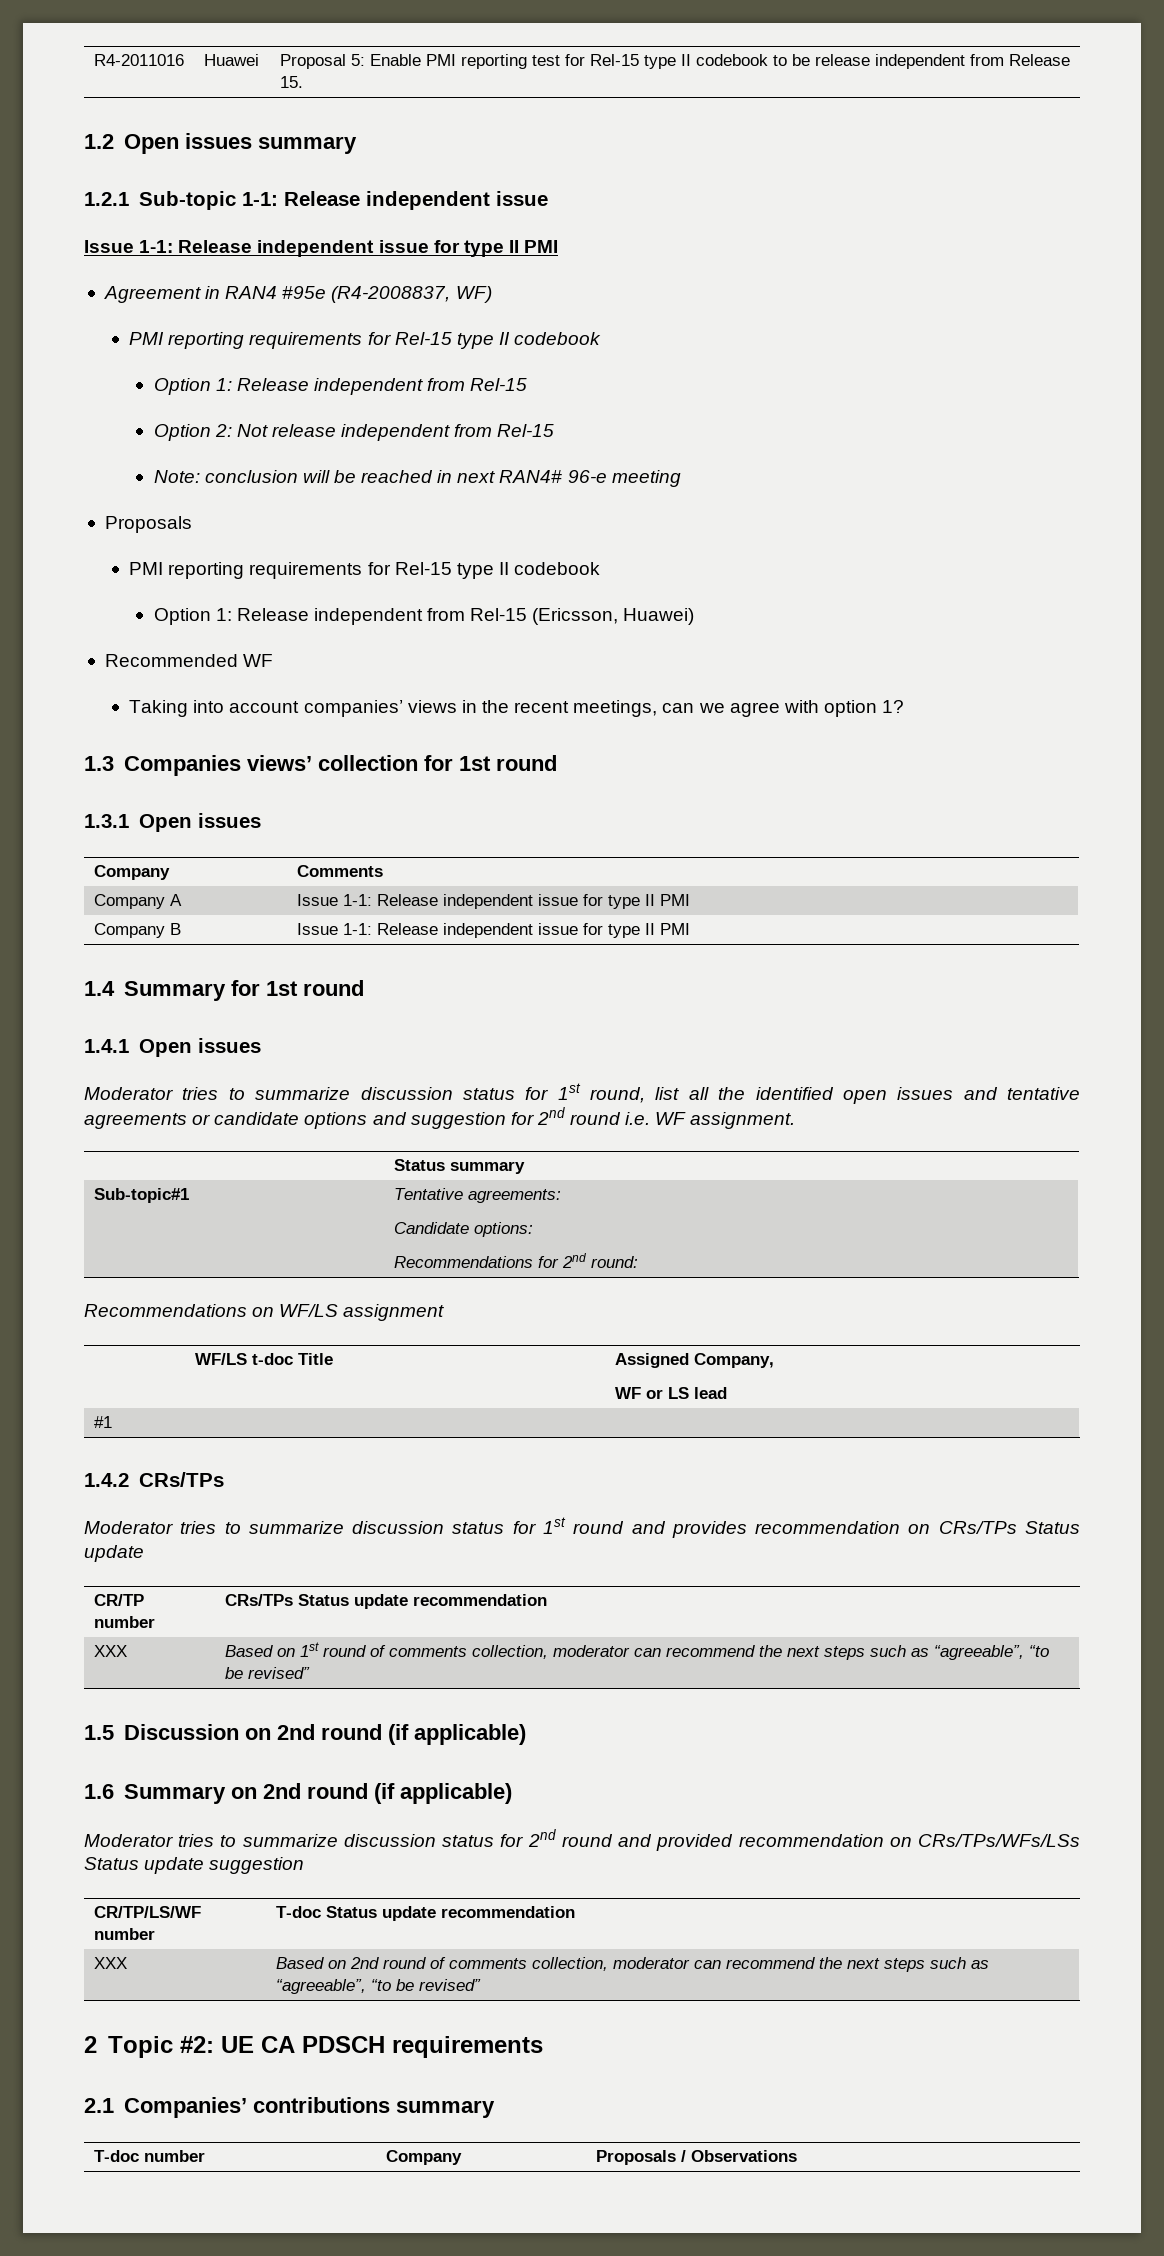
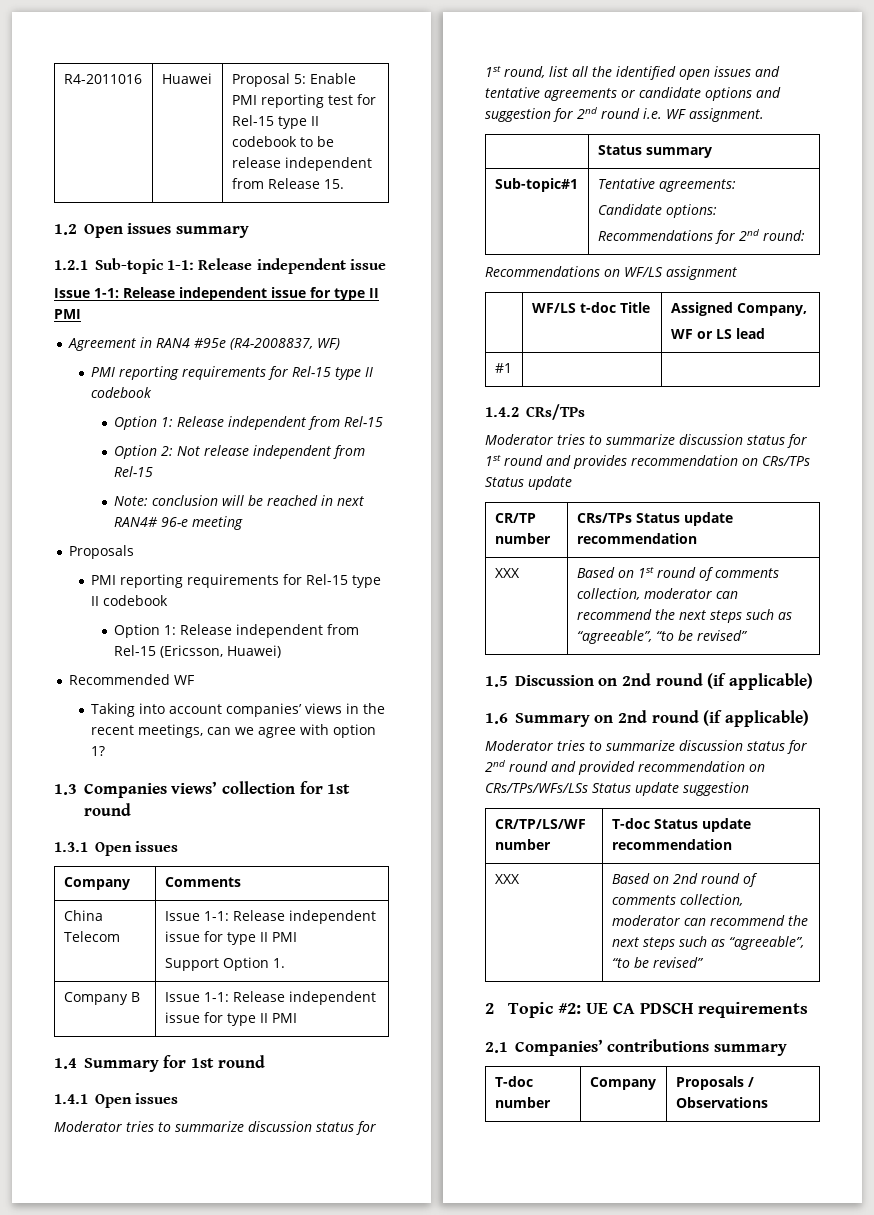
- Company A | Issue 1-1: Release independent issue for type II PMI
+ China Telecom | Issue 1-1: Release independent issue for type II PMI
+ Support Option 1.

